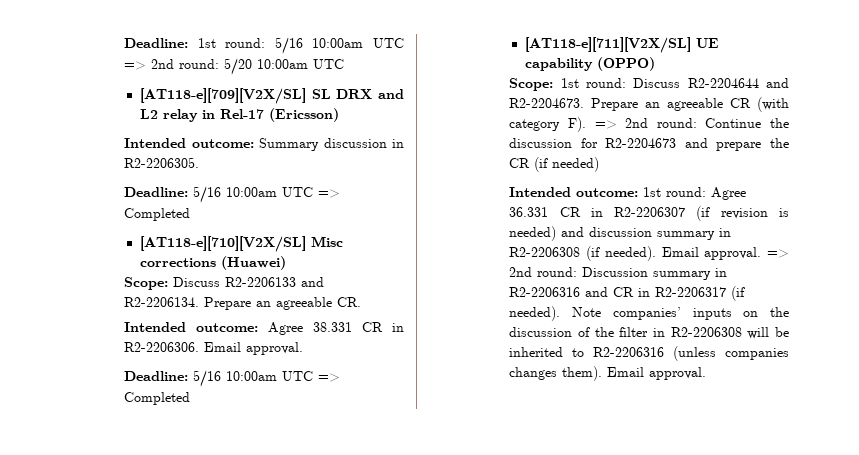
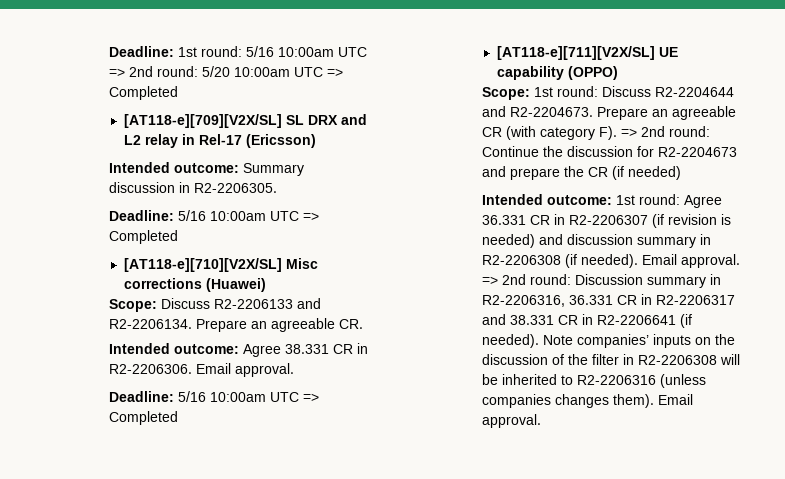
- Deadline: 1st round: 5/16 10:00am UTC => 2nd round: 5/20 10:00am UTC
+ Deadline: 1st round: 5/16 10:00am UTC => 2nd round: 5/20 10:00am UTC => Completed
- => 2nd round: Discussion summary in R2-2206316 and CR in R2-2206317 (if needed).
+ => 2nd round: Discussion summary in R2-2206316, 36.331 CR in R2-2206317 and 38.331 CR in R2-2206641 (if needed).

